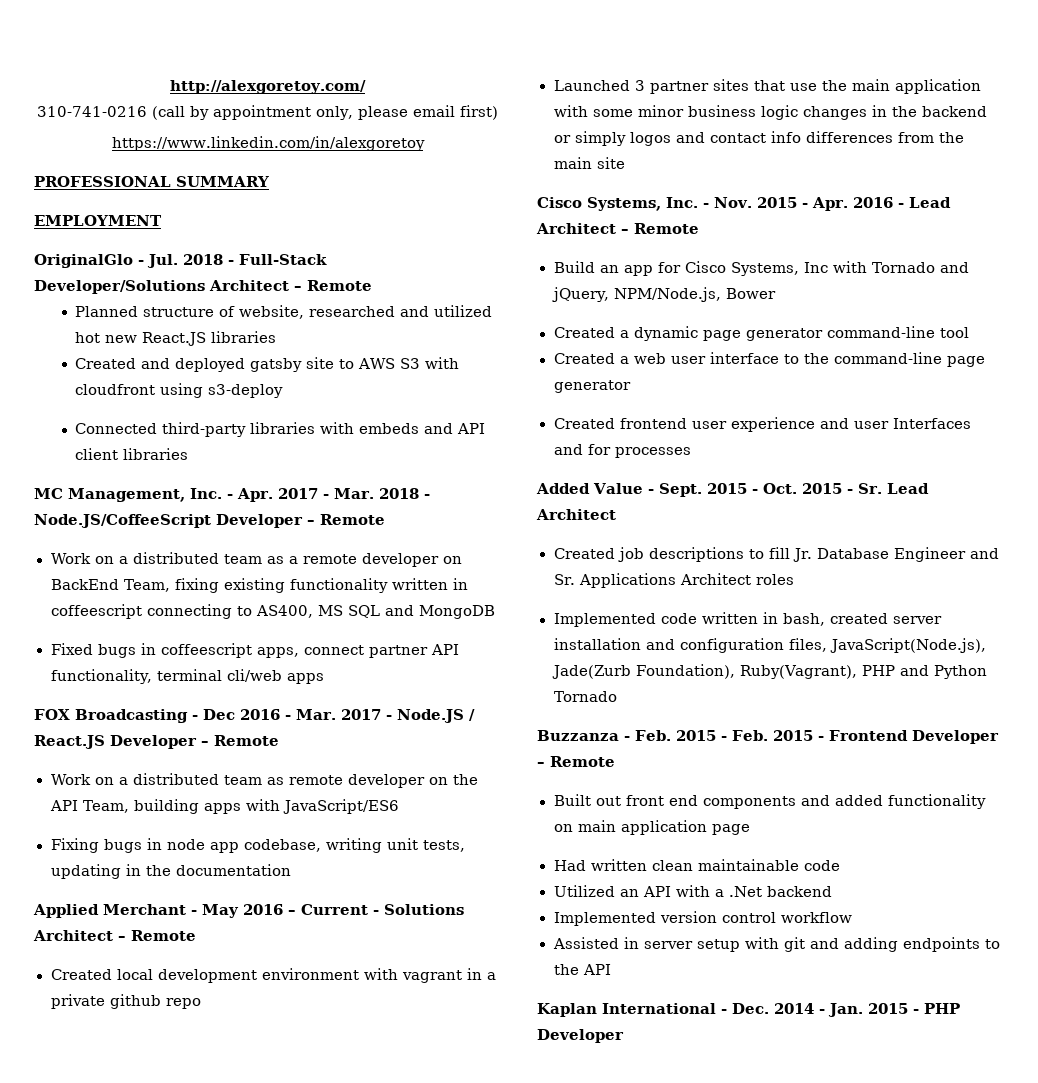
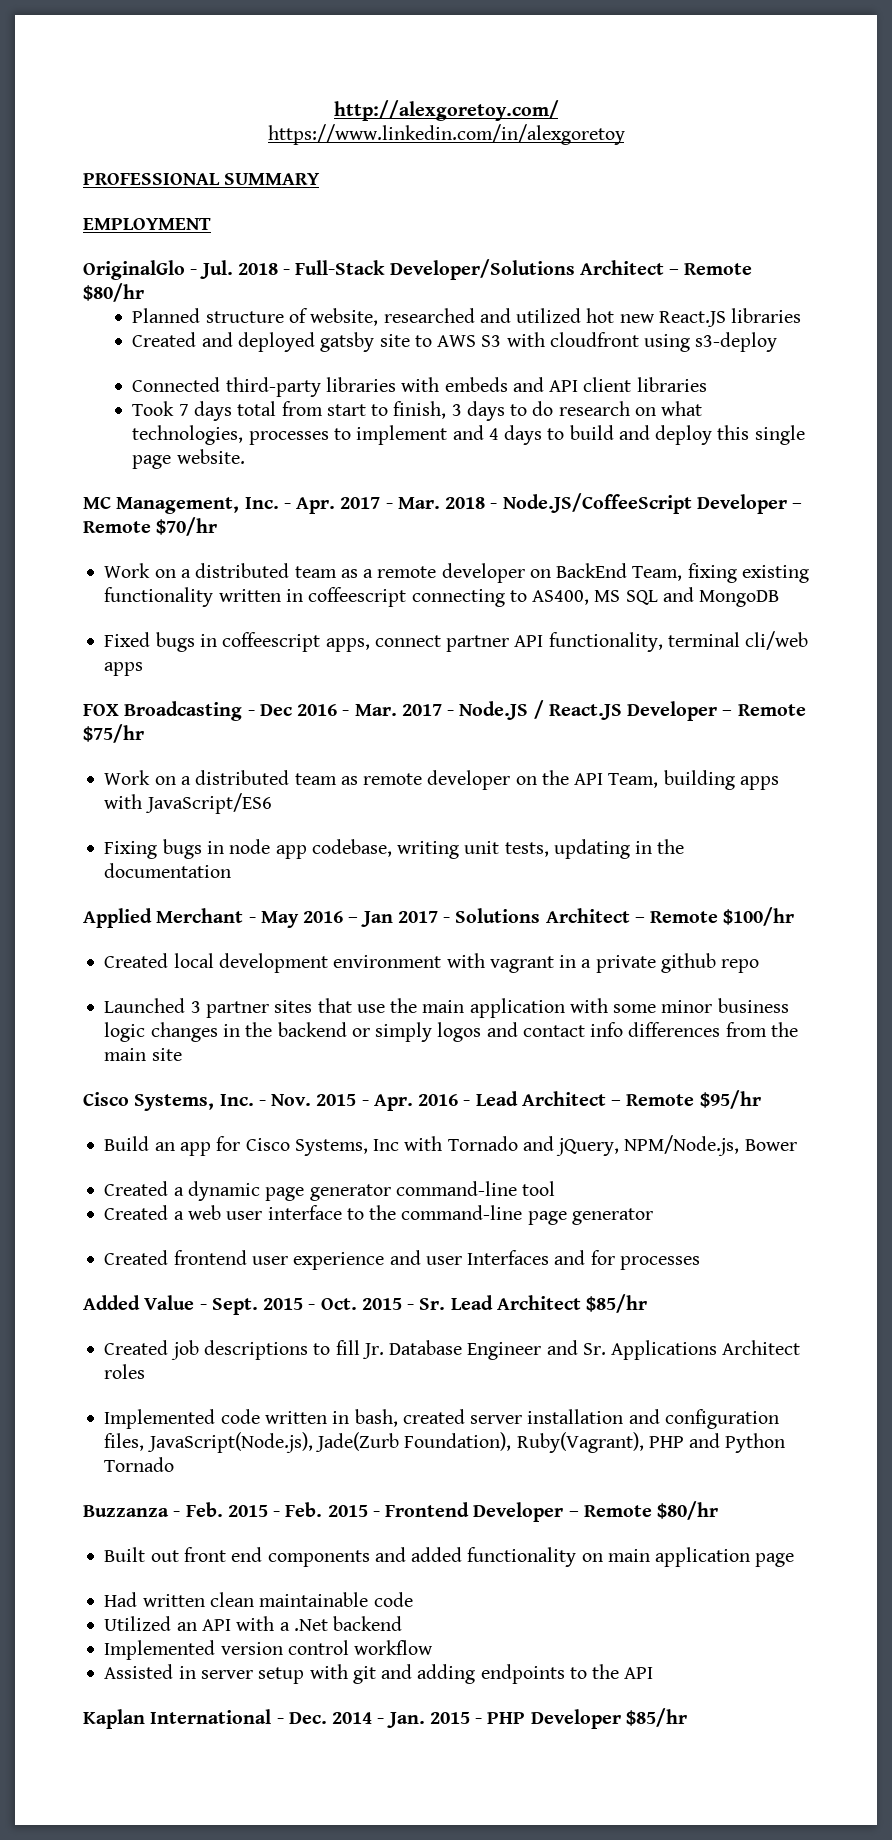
- 310-741-0216 (call by appointment only, please email first)
- OriginalGlo - Jul. 2018 - Full-Stack Developer/Solutions Architect – Remote
+ OriginalGlo - Jul. 2018 - Full-Stack Developer/Solutions Architect – Remote $80/hr
+ Took 7 days total from start to finish, 3 days to do research on what technologies, processes to implement and 4 days to build and deploy this single page website.
- MC Management, Inc. - Apr. 2017 - Mar. 2018 - Node.JS/CoffeeScript Developer – Remote
+ MC Management, Inc. - Apr. 2017 - Mar. 2018 - Node.JS/CoffeeScript Developer – Remote $70/hr
- FOX Broadcasting - Dec 2016 - Mar. 2017 - Node.JS / React.JS Developer – Remote
+ FOX Broadcasting - Dec 2016 - Mar. 2017 - Node.JS / React.JS Developer – Remote $75/hr
- Applied Merchant - May 2016 – Current - Solutions Architect – Remote
+ Applied Merchant - May 2016 – Jan 2017 - Solutions Architect – Remote $100/hr
- Cisco Systems, Inc. - Nov. 2015 - Apr. 2016 - Lead Architect – Remote
+ Cisco Systems, Inc. - Nov. 2015 - Apr. 2016 - Lead Architect – Remote $95/hr
- 2015 - Oct. 2015 - Sr. Lead Architect
+ 2015 - Oct. 2015 - Sr. Lead Architect $85/hr
- Buzzanza - Feb. 2015 - Feb. 2015 - Frontend Developer – Remote
+ Buzzanza - Feb. 2015 - Feb. 2015 - Frontend Developer – Remote $80/hr
- Kaplan International - Dec. 2014 - Jan. 2015 - PHP Developer
+ Kaplan International - Dec. 2014 - Jan. 2015 - PHP Developer $85/hr

